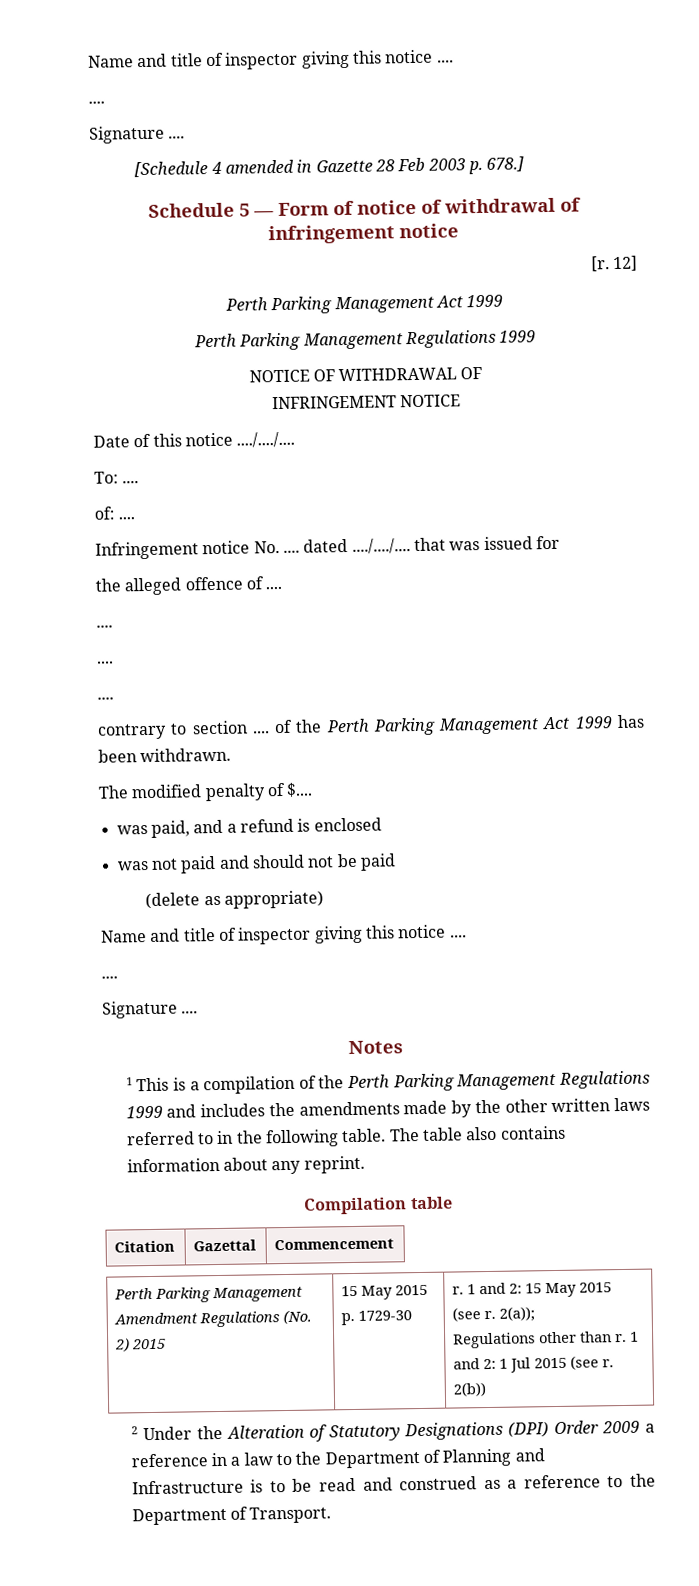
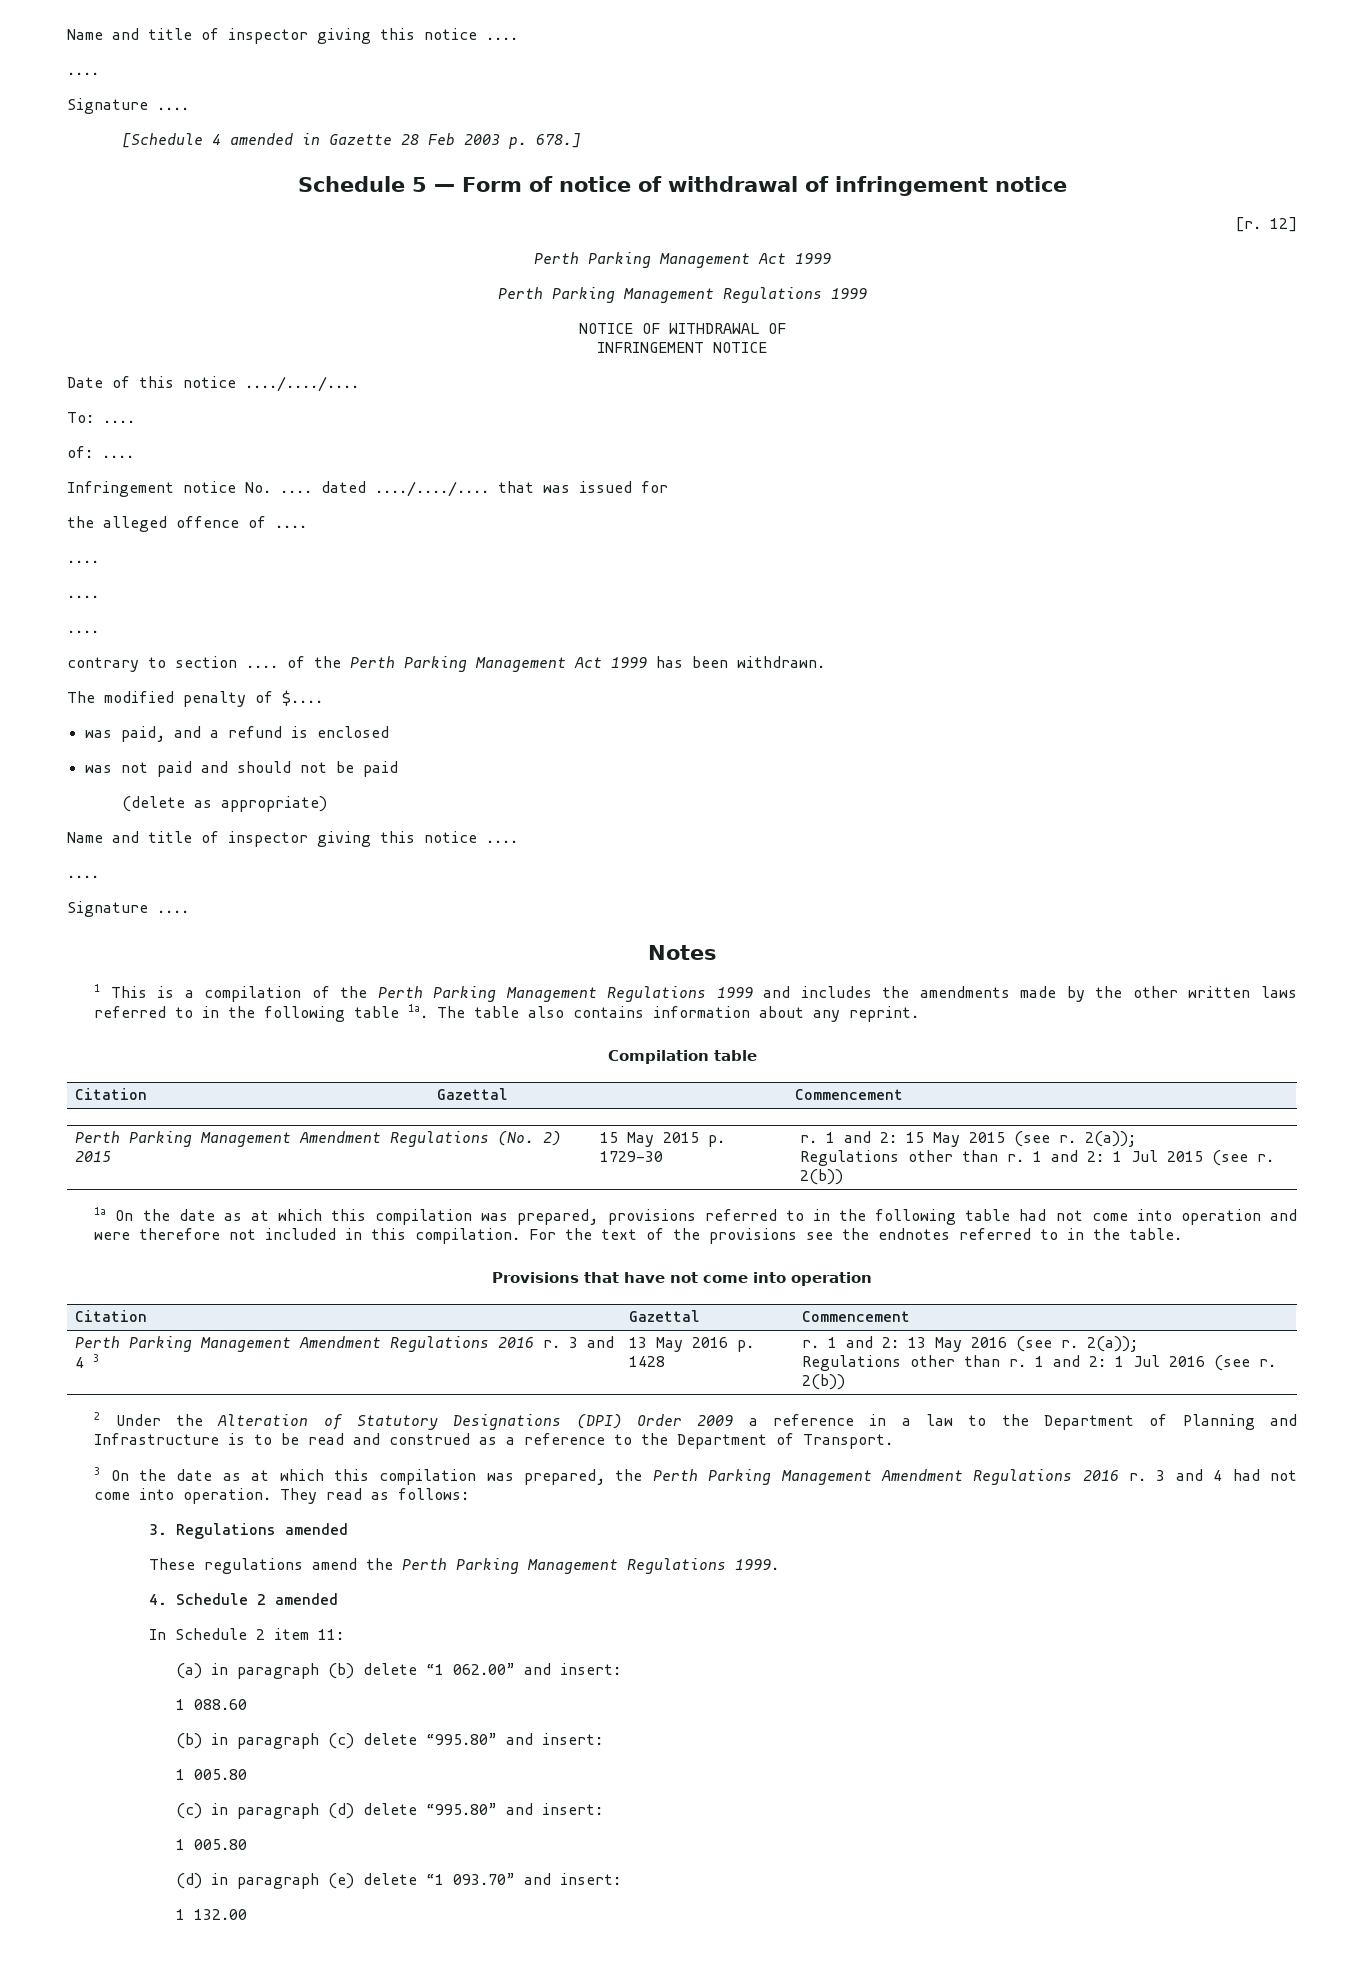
- 1 This is a compilation of the Perth Parking Management Regulations 1999 and includes the amendments made by the other written laws referred to in the following table.
+ 1 This is a compilation of the Perth Parking Management Regulations 1999 and includes the amendments made by the other written laws referred to in the following table 1a.
+ 1a On the date as at which this compilation was prepared, provisions referred to in the following table had not come into operation and were therefore not included in this compilation. For the text of the provisions see the endnotes referred to in the table.
+ Provisions that have not come into operation
+ Citation | Gazettal | Commencement
+ Perth Parking Management Amendment Regulations 2016 r. 3 and 4 3 | 13 May 2016 p. 1428 | r. 1 and 2: 13 May 2016 (see r. 2(a));
+ Regulations other than r. 1 and 2: 1 Jul 2016 (see r. 2(b))
+ 3 On the date as at which this compilation was prepared, the Perth Parking Management Amendment Regulations 2016 r. 3 and 4 had not come into operation. They read as follows:
+ 3. Regulations amended
+ These regulations amend the Perth Parking Management Regulations 1999.
+ 4. Schedule 2 amended
+ In Schedule 2 item 11:
+ (a) in paragraph (b) delete “1 062.00” and insert:
+ 1 088.60
+ (b) in paragraph (c) delete “995.80” and insert:
+ 1 005.80
+ (c) in paragraph (d) delete “995.80” and insert:
+ 1 005.80
+ (d) in paragraph (e) delete “1 093.70” and insert:
+ 1 132.00

